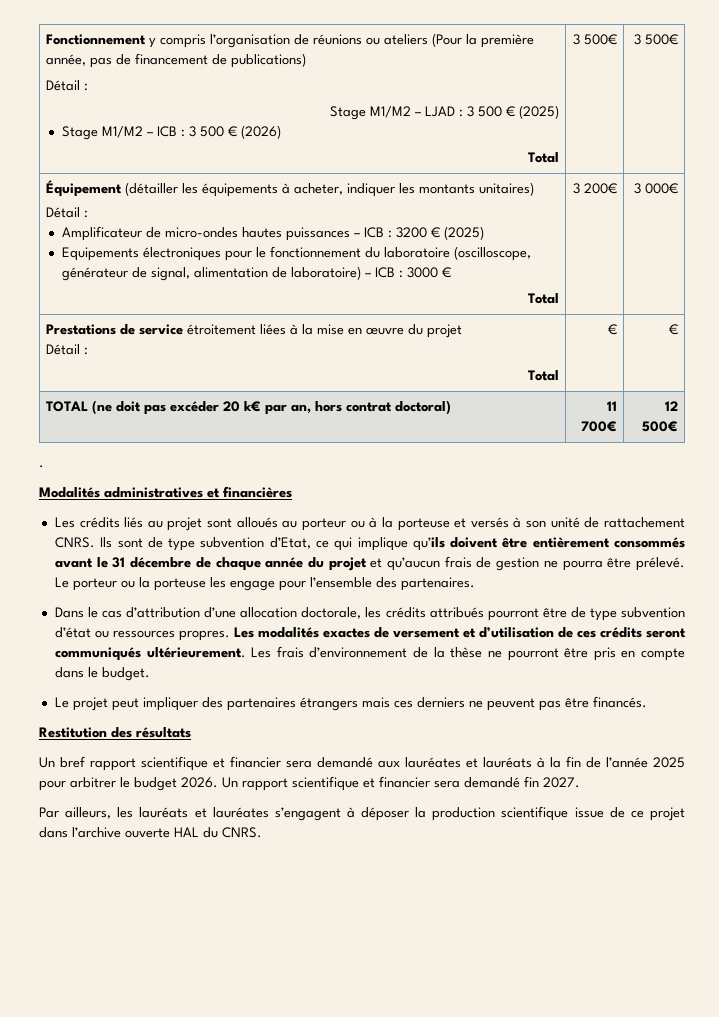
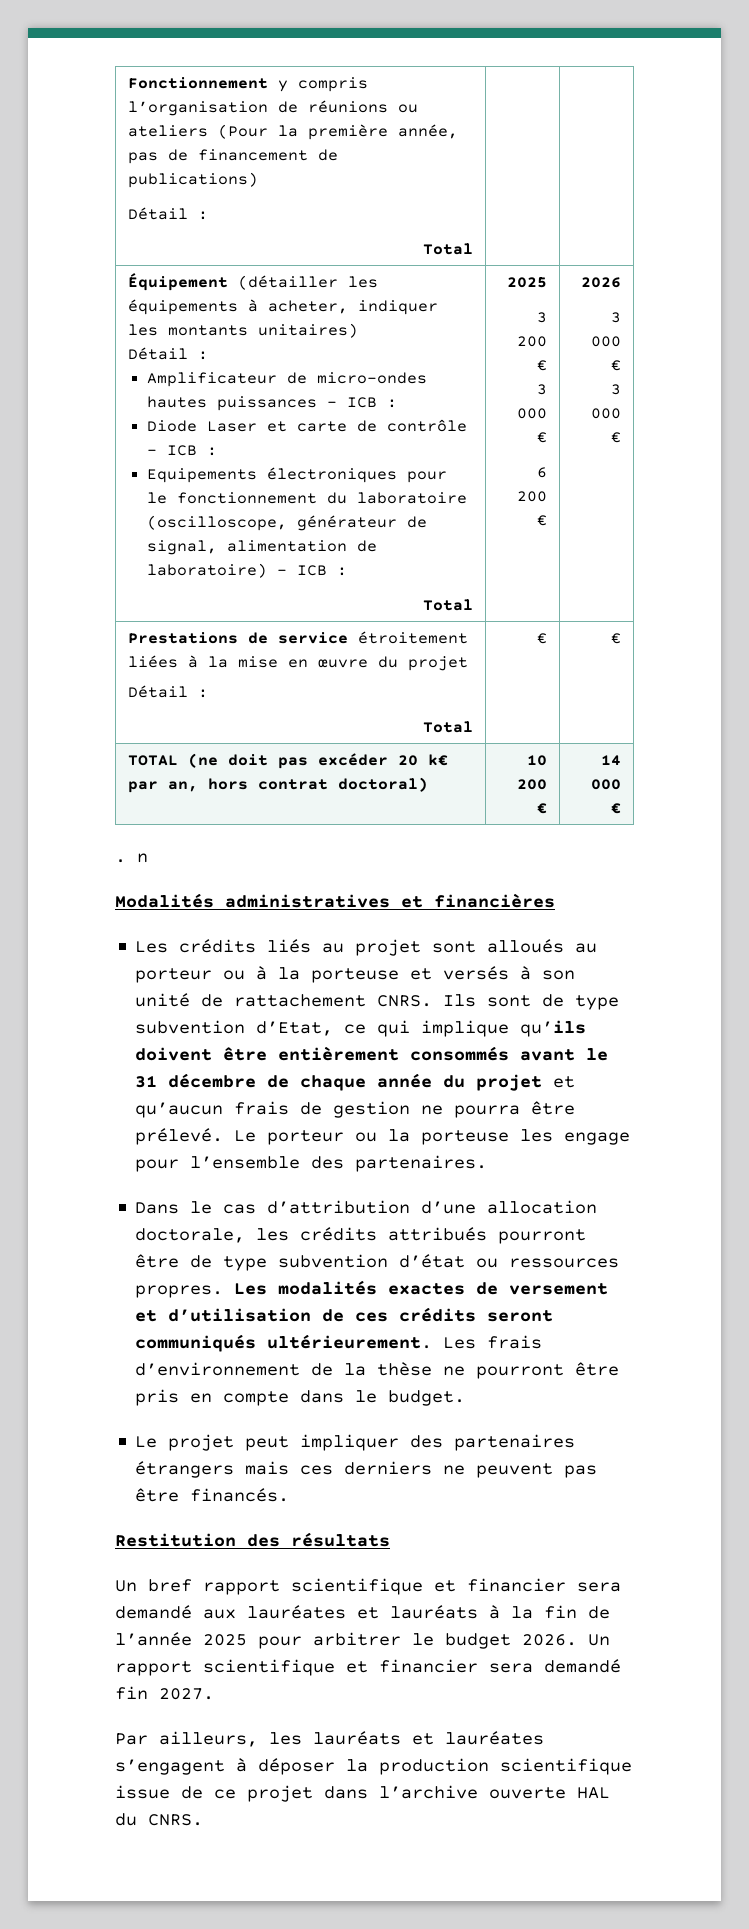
  Fonctionnement y compris l’organisation de réunions ou ateliers (Pour la première année, pas de financement de publications)
  Détail :
- Stage M1/M2 – LJAD : 3 500 € (2025)
- Stage M1/M2 – ICB : 3 500 € (2026)
- Total | 3 500€ | 3 500€
+ Total
- Amplificateur de micro-ondes hautes puissances – ICB : 3200 € (2025)
+ Amplificateur de micro-ondes hautes puissances – ICB :
+ Diode Laser et carte de contrôle – ICB :
- Equipements électroniques pour le fonctionnement du laboratoire (oscilloscope, générateur de signal, alimentation de laboratoire) – ICB : 3000 €
- Total | 3 200€ | 3 000€
+ Equipements électroniques pour le fonctionnement du laboratoire (oscilloscope, générateur de signal, alimentation de laboratoire) – ICB :
+ Total | 2025
+ 3 200 €
+ 3 000 €
+ 6 200 € | 2026
+ 3 000 €
+ 3 000 €
- TOTAL (ne doit pas excéder 20 k€ par an, hors contrat doctoral) | 11 700€ | 12 500€
+ TOTAL (ne doit pas excéder 20 k€ par an, hors contrat doctoral) | 10 200 € | 14 000 €
- .
+ . n

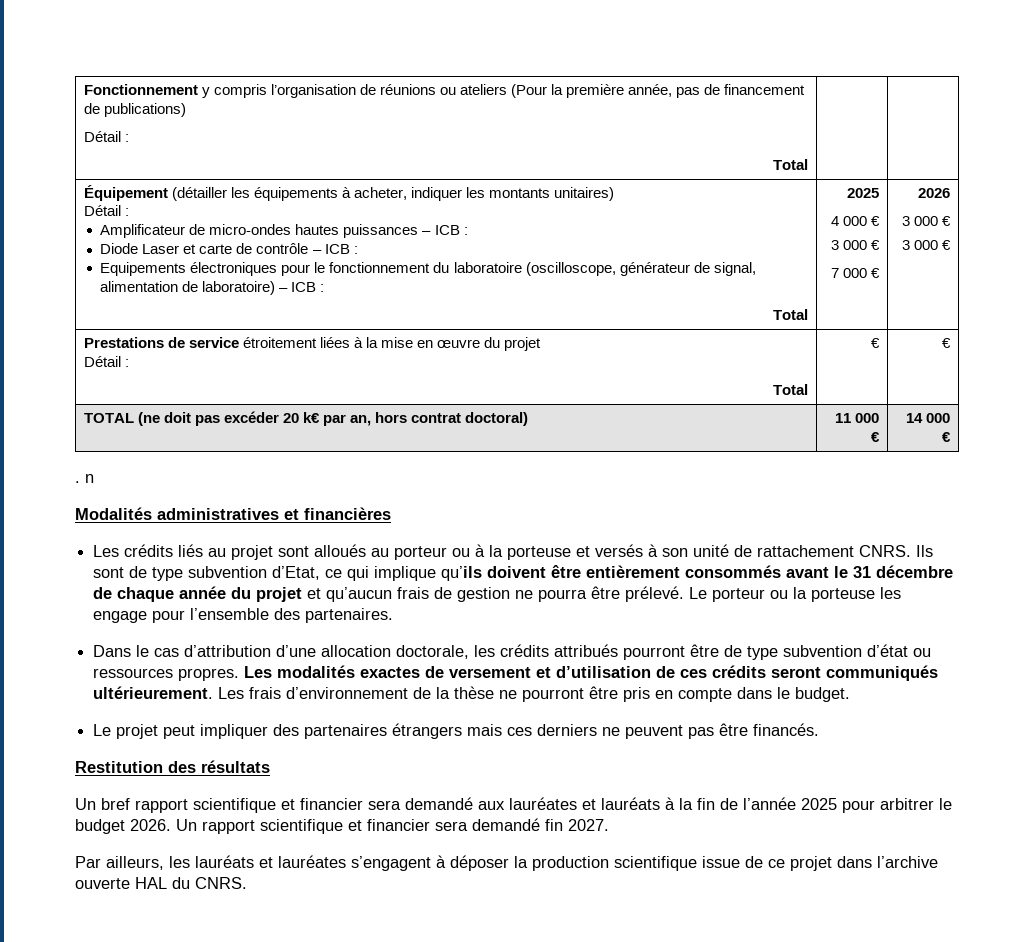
- 3 200 €
+ 4 000 €
  3 000 €
- 6 200 €
+ 7 000 €
- TOTAL (ne doit pas excéder 20 k€ par an, hors contrat doctoral) | 10 200 € | 14 000 €
+ TOTAL (ne doit pas excéder 20 k€ par an, hors contrat doctoral) | 11 000 € | 14 000 €

